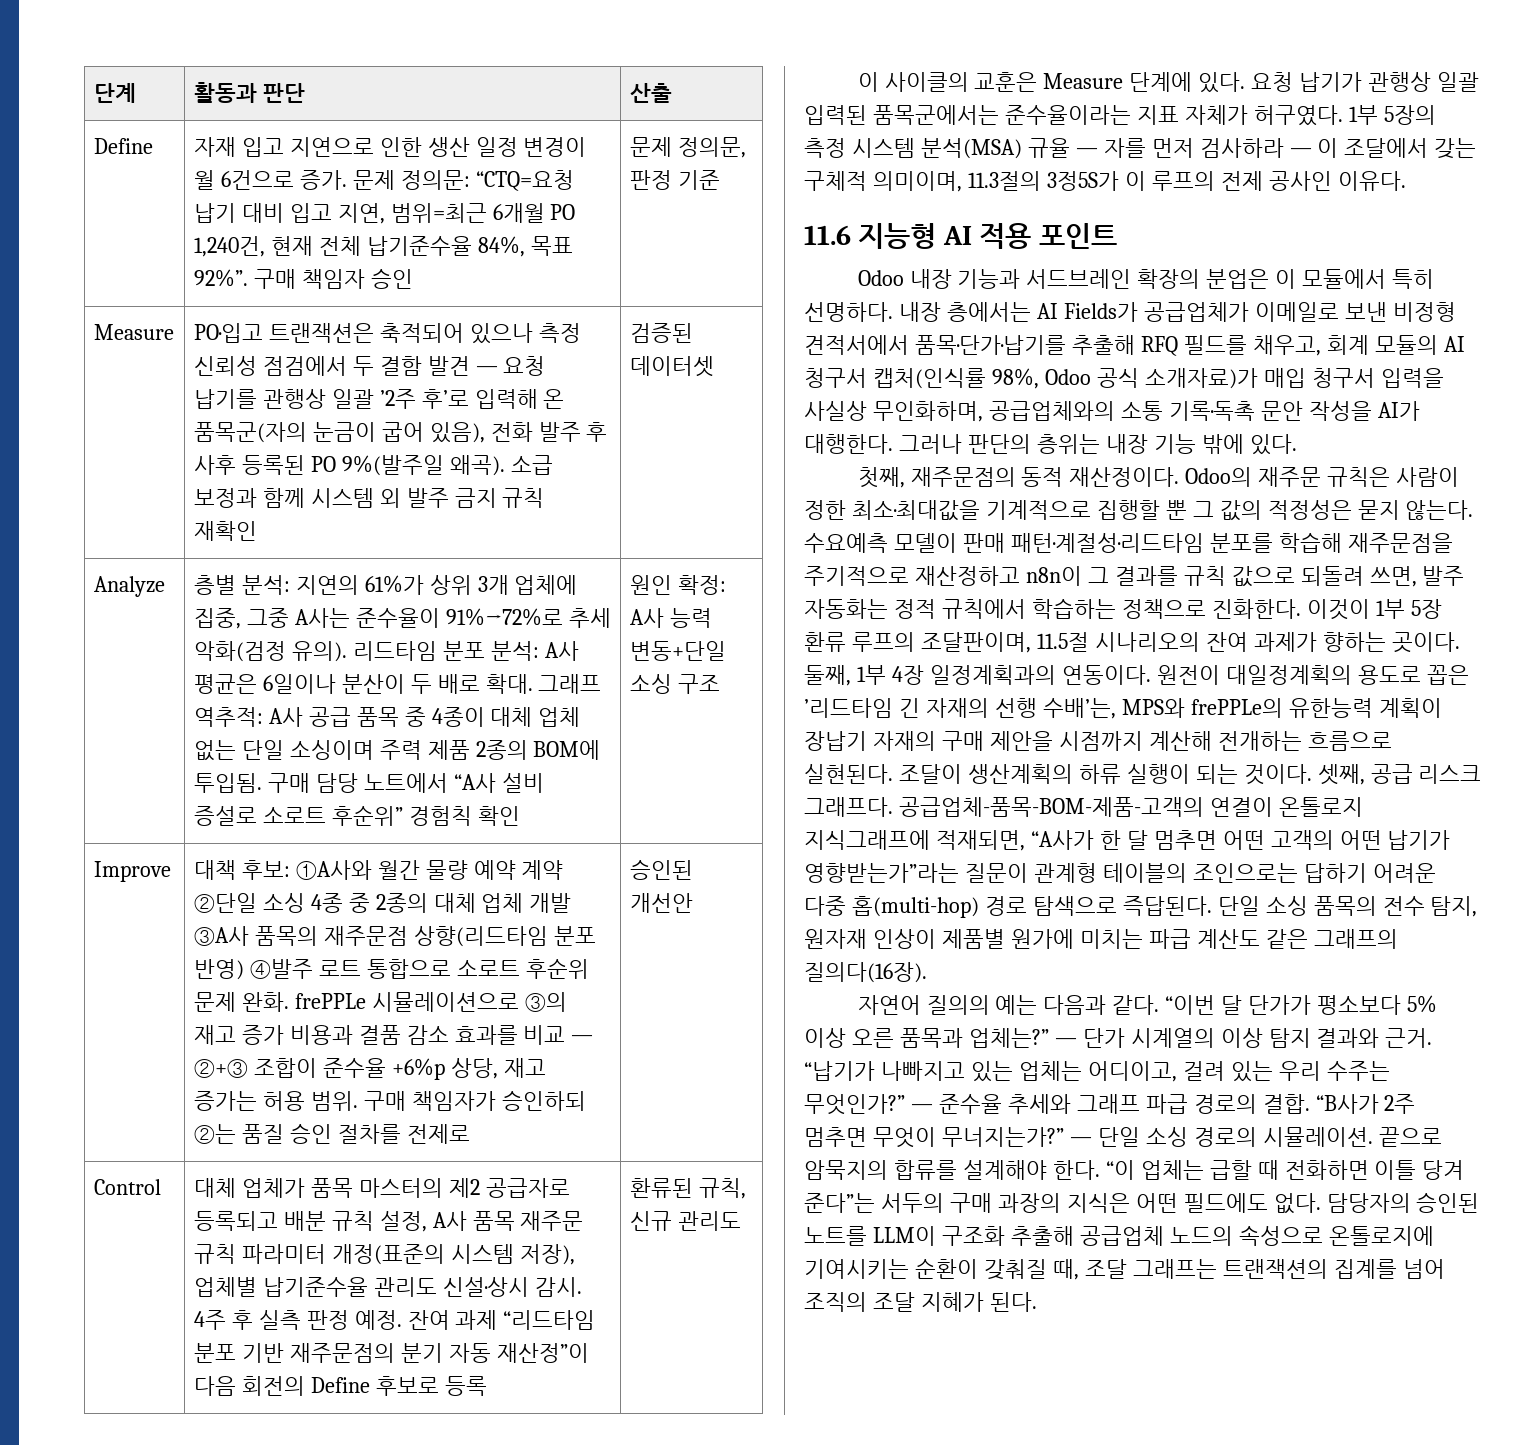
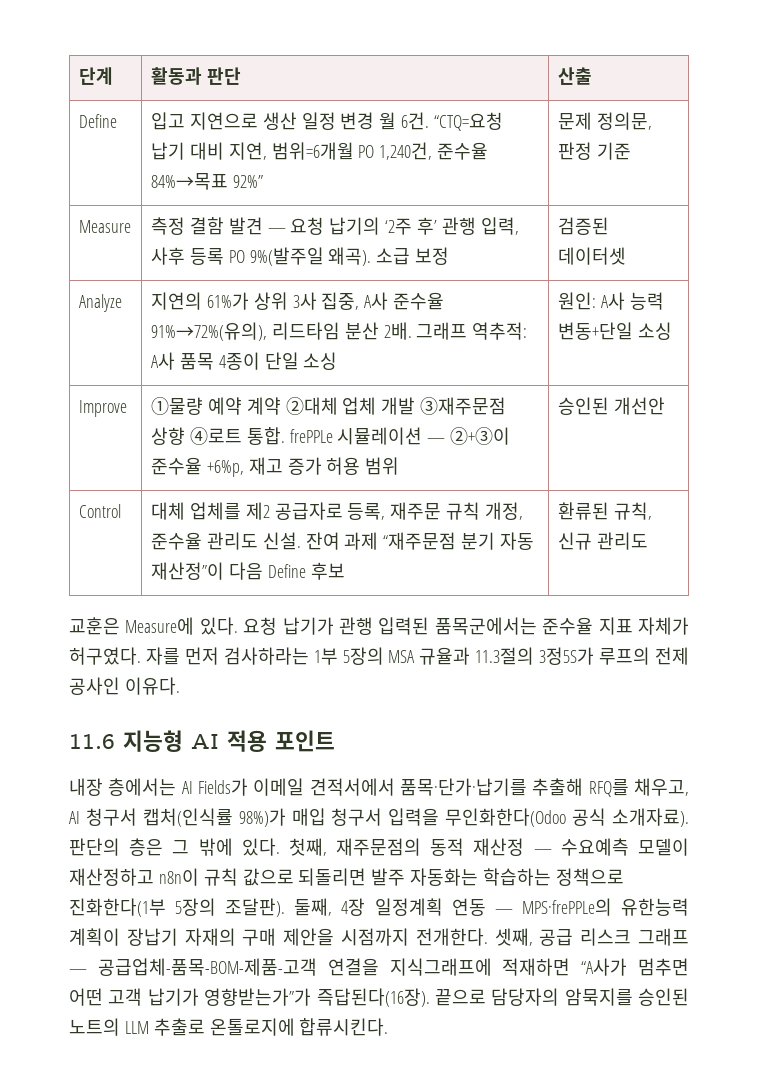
- Define | 자재 입고 지연으로 인한 생산 일정 변경이 월 6건으로 증가. 문제 정의문: “CTQ=요청 납기 대비 입고 지연, 범위=최근 6개월 PO 1,240건, 현재 전체 납기준수율 84%, 목표 92%”. 구매 책임자 승인 | 문제 정의문, 판정 기준
+ Define | 입고 지연으로 생산 일정 변경 월 6건. “CTQ=요청 납기 대비 지연, 범위=6개월 PO 1,240건, 준수율 84%→목표 92%” | 문제 정의문, 판정 기준
- PO·입고 트랜잭션은 축적되어 있으나 측정 신뢰성 점검에서 두 결함 발견 — 요청 납기를 관행상 일괄 ’2주 후’로 입력해 온 품목군(자의 눈금이 굽어 있음), 전화 발주 후 사후 등록된 PO 9%(발주일 왜곡). 소급 보정과 함께 시스템 외 발주 금지 규칙 재확인
+ 측정 결함 발견 — 요청 납기의 ‘2주 후’ 관행 입력, 사후 등록 PO 9%(발주일 왜곡). 소급 보정
- 층별 분석: 지연의 61%가 상위 3개 업체에 집중, 그중 A사는 준수율이 91%→72%로 추세 악화(검정 유의). 리드타임 분포 분석: A사 평균은 6일이나 분산이 두 배로 확대. 그래프 역추적: A사 공급 품목 중 4종이 대체 업체 없는 단일 소싱이며 주력 제품 2종의 BOM에 투입됨. 구매 담당 노트에서 “A사 설비 증설로 소로트 후순위” 경험칙 확인 | 원인 확정: A사 능력 변동+단일 소싱 구조
+ 지연의 61%가 상위 3사 집중, A사 준수율 91%→72%(유의), 리드타임 분산 2배. 그래프 역추적: A사 품목 4종이 단일 소싱 | 원인: A사 능력 변동+단일 소싱
- 대책 후보: ①A사와 월간 물량 예약 계약 ②단일 소싱 4종 중 2종의 대체 업체 개발 ③A사 품목의 재주문점 상향(리드타임 분포 반영) ④발주 로트 통합으로 소로트 후순위 문제 완화. frePPLe 시뮬레이션으로 ③의 재고 증가 비용과 결품 감소 효과를 비교 — ②+③ 조합이 준수율 +6%p 상당, 재고 증가는 허용 범위. 구매 책임자가 승인하되 ②는 품질 승인 절차를 전제로 | 승인된 개선안
- Control | 대체 업체가 품목 마스터의 제2 공급자로 등록되고 배분 규칙 설정, A사 품목 재주문 규칙 파라미터 개정(표준의 시스템 저장), 업체별 납기준수율 관리도 신설·상시 감시. 4주 후 실측 판정 예정. 잔여 과제 “리드타임 분포 기반 재주문점의 분기 자동 재산정”이 다음 회전의 Define 후보로 등록 | 환류된 규칙, 신규 관리도
+ ①물량 예약 계약 ②대체 업체 개발 ③재주문점 상향 ④로트 통합. frePPLe 시뮬레이션 — ②+③이 준수율 +6%p, 재고 증가 허용 범위 | 승인된 개선안
+ Control | 대체 업체를 제2 공급자로 등록, 재주문 규칙 개정, 준수율 관리도 신설. 잔여 과제 “재주문점 분기 자동 재산정”이 다음 Define 후보 | 환류된 규칙, 신규 관리도
- 이 사이클의 교훈은 Measure 단계에 있다.
+ 교훈은 Measure에 있다.
- 요청 납기가 관행상 일괄 입력된 품목군에서는 준수율이라는 지표 자체가 허구였다.
+ 요청 납기가 관행 입력된 품목군에서는 준수율 지표 자체가 허구였다.
- 1부 5장의 측정 시스템 분석(MSA) 규율 — 자를 먼저 검사하라 — 이 조달에서 갖는 구체적 의미이며, 11.3절의 3정5S가 이 루프의 전제 공사인 이유다.
+ 자를 먼저 검사하라는 1부 5장의 MSA 규율과 11.3절의 3정5S가 루프의 전제 공사인 이유다.
- Odoo 내장 기능과 서드브레인 확장의 분업은 이 모듈에서 특히 선명하다. 내장 층에서는 AI Fields가 공급업체가 이메일로 보낸 비정형 견적서에서 품목·단가·납기를 추출해 RFQ 필드를 채우고, 회계 모듈의 AI 청구서 캡처(인식률 98%, Odoo 공식 소개자료)가 매입 청구서 입력을 사실상 무인화하며, 공급업체와의 소통 기록·독촉 문안 작성을 AI가 대행한다. 그러나 판단의 층위는 내장 기능 밖에 있다.
- 첫째, 재주문점의 동적 재산정이다. Odoo의 재주문 규칙은 사람이 정한 최소·최대값을 기계적으로 집행할 뿐 그 값의 적정성은 묻지 않는다. 수요예측 모델이 판매 패턴·계절성·리드타임 분포를 학습해 재주문점을 주기적으로 재산정하고 n8n이 그 결과를 규칙 값으로 되돌려 쓰면, 발주 자동화는 정적 규칙에서 학습하는 정책으로 진화한다. 이것이 1부 5장 환류 루프의 조달판이며, 11.5절 시나리오의 잔여 과제가 향하는 곳이다. 둘째, 1부 4장 일정계획과의 연동이다. 원전이 대일정계획의 용도로 꼽은 ’리드타임 긴 자재의 선행 수배’는, MPS와 frePPLe의 유한능력 계획이 장납기 자재의 구매 제안을 시점까지 계산해 전개하는 흐름으로 실현된다. 조달이 생산계획의 하류 실행이 되는 것이다. 셋째, 공급 리스크 그래프다. 공급업체-품목-BOM-제품-고객의 연결이 온톨로지 지식그래프에 적재되면, “A사가 한 달 멈추면 어떤 고객의 어떤 납기가 영향받는가”라는 질문이 관계형 테이블의 조인으로는 답하기 어려운 다중 홉(multi-hop) 경로 탐색으로 즉답된다. 단일 소싱 품목의 전수 탐지, 원자재 인상이 제품별 원가에 미치는 파급 계산도 같은 그래프의 질의다(16장).
- 자연어 질의의 예는 다음과 같다. “이번 달 단가가 평소보다 5% 이상 오른 품목과 업체는?” — 단가 시계열의 이상 탐지 결과와 근거. “납기가 나빠지고 있는 업체는 어디이고, 걸려 있는 우리 수주는 무엇인가?” — 준수율 추세와 그래프 파급 경로의 결합. “B사가 2주 멈추면 무엇이 무너지는가?” — 단일 소싱 경로의 시뮬레이션. 끝으로 암묵지의 합류를 설계해야 한다. “이 업체는 급할 때 전화하면 이틀 당겨 준다”는 서두의 구매 과장의 지식은 어떤 필드에도 없다. 담당자의 승인된 노트를 LLM이 구조화 추출해 공급업체 노드의 속성으로 온톨로지에 기여시키는 순환이 갖춰질 때, 조달 그래프는 트랜잭션의 집계를 넘어 조직의 조달 지혜가 된다.
+ 내장 층에서는 AI Fields가 이메일 견적서에서 품목·단가·납기를 추출해 RFQ를 채우고, AI 청구서 캡처(인식률 98%)가 매입 청구서 입력을 무인화한다(Odoo 공식 소개자료). 판단의 층은 그 밖에 있다. 첫째, 재주문점의 동적 재산정 — 수요예측 모델이 재산정하고 n8n이 규칙 값으로 되돌리면 발주 자동화는 학습하는 정책으로 진화한다(1부 5장의 조달판). 둘째, 4장 일정계획 연동 — MPS·frePPLe의 유한능력 계획이 장납기 자재의 구매 제안을 시점까지 전개한다. 셋째, 공급 리스크 그래프 — 공급업체-품목-BOM-제품-고객 연결을 지식그래프에 적재하면 “A사가 멈추면 어떤 고객 납기가 영향받는가”가 즉답된다(16장). 끝으로 담당자의 암묵지를 승인된 노트의 LLM 추출로 온톨로지에 합류시킨다.

